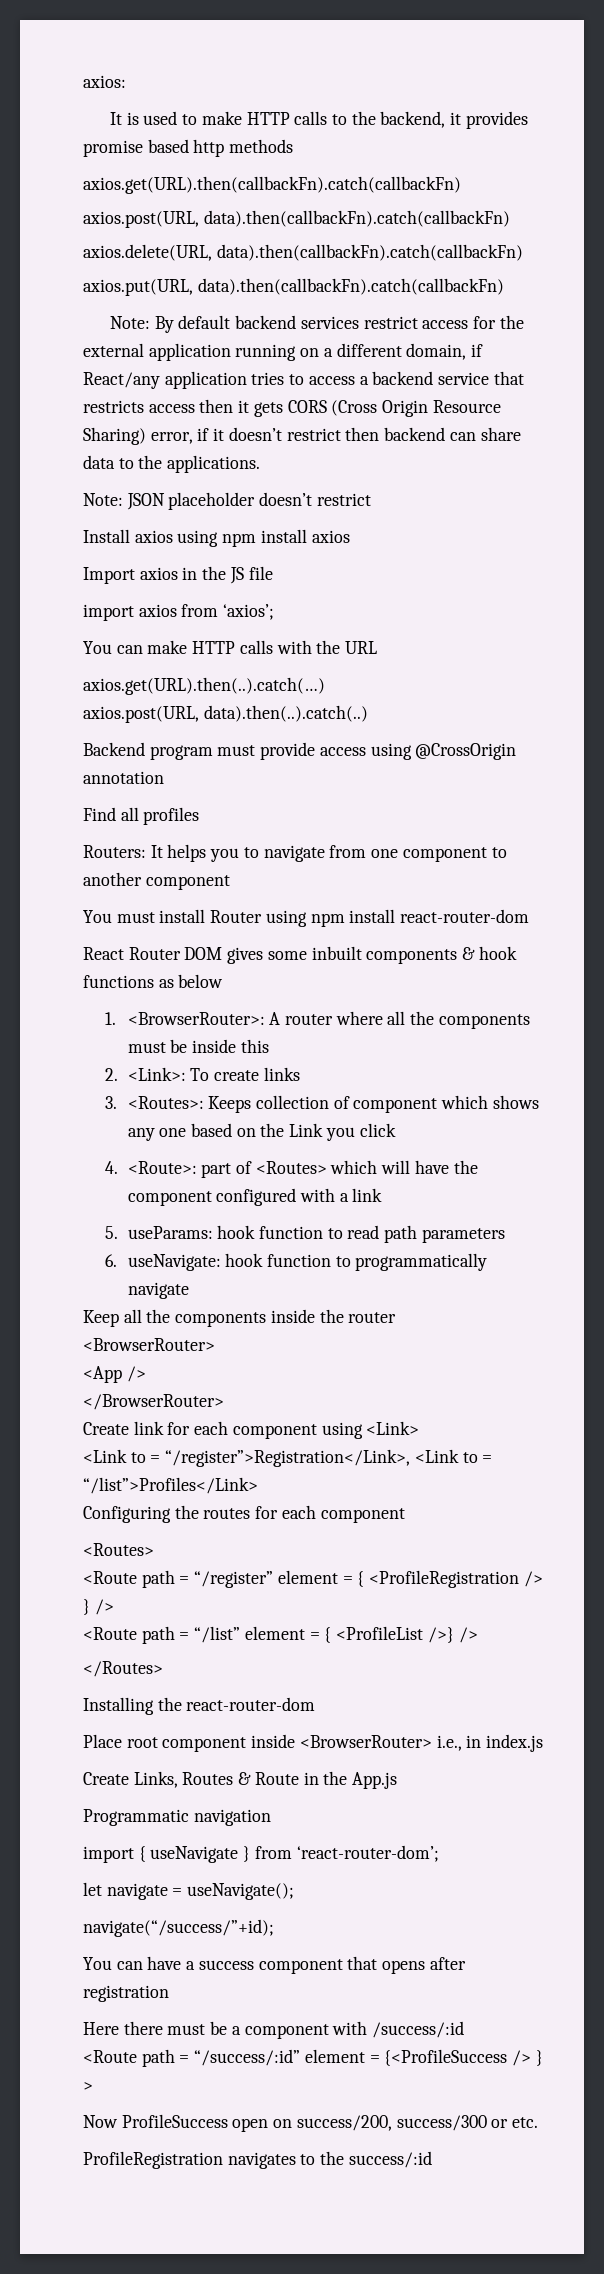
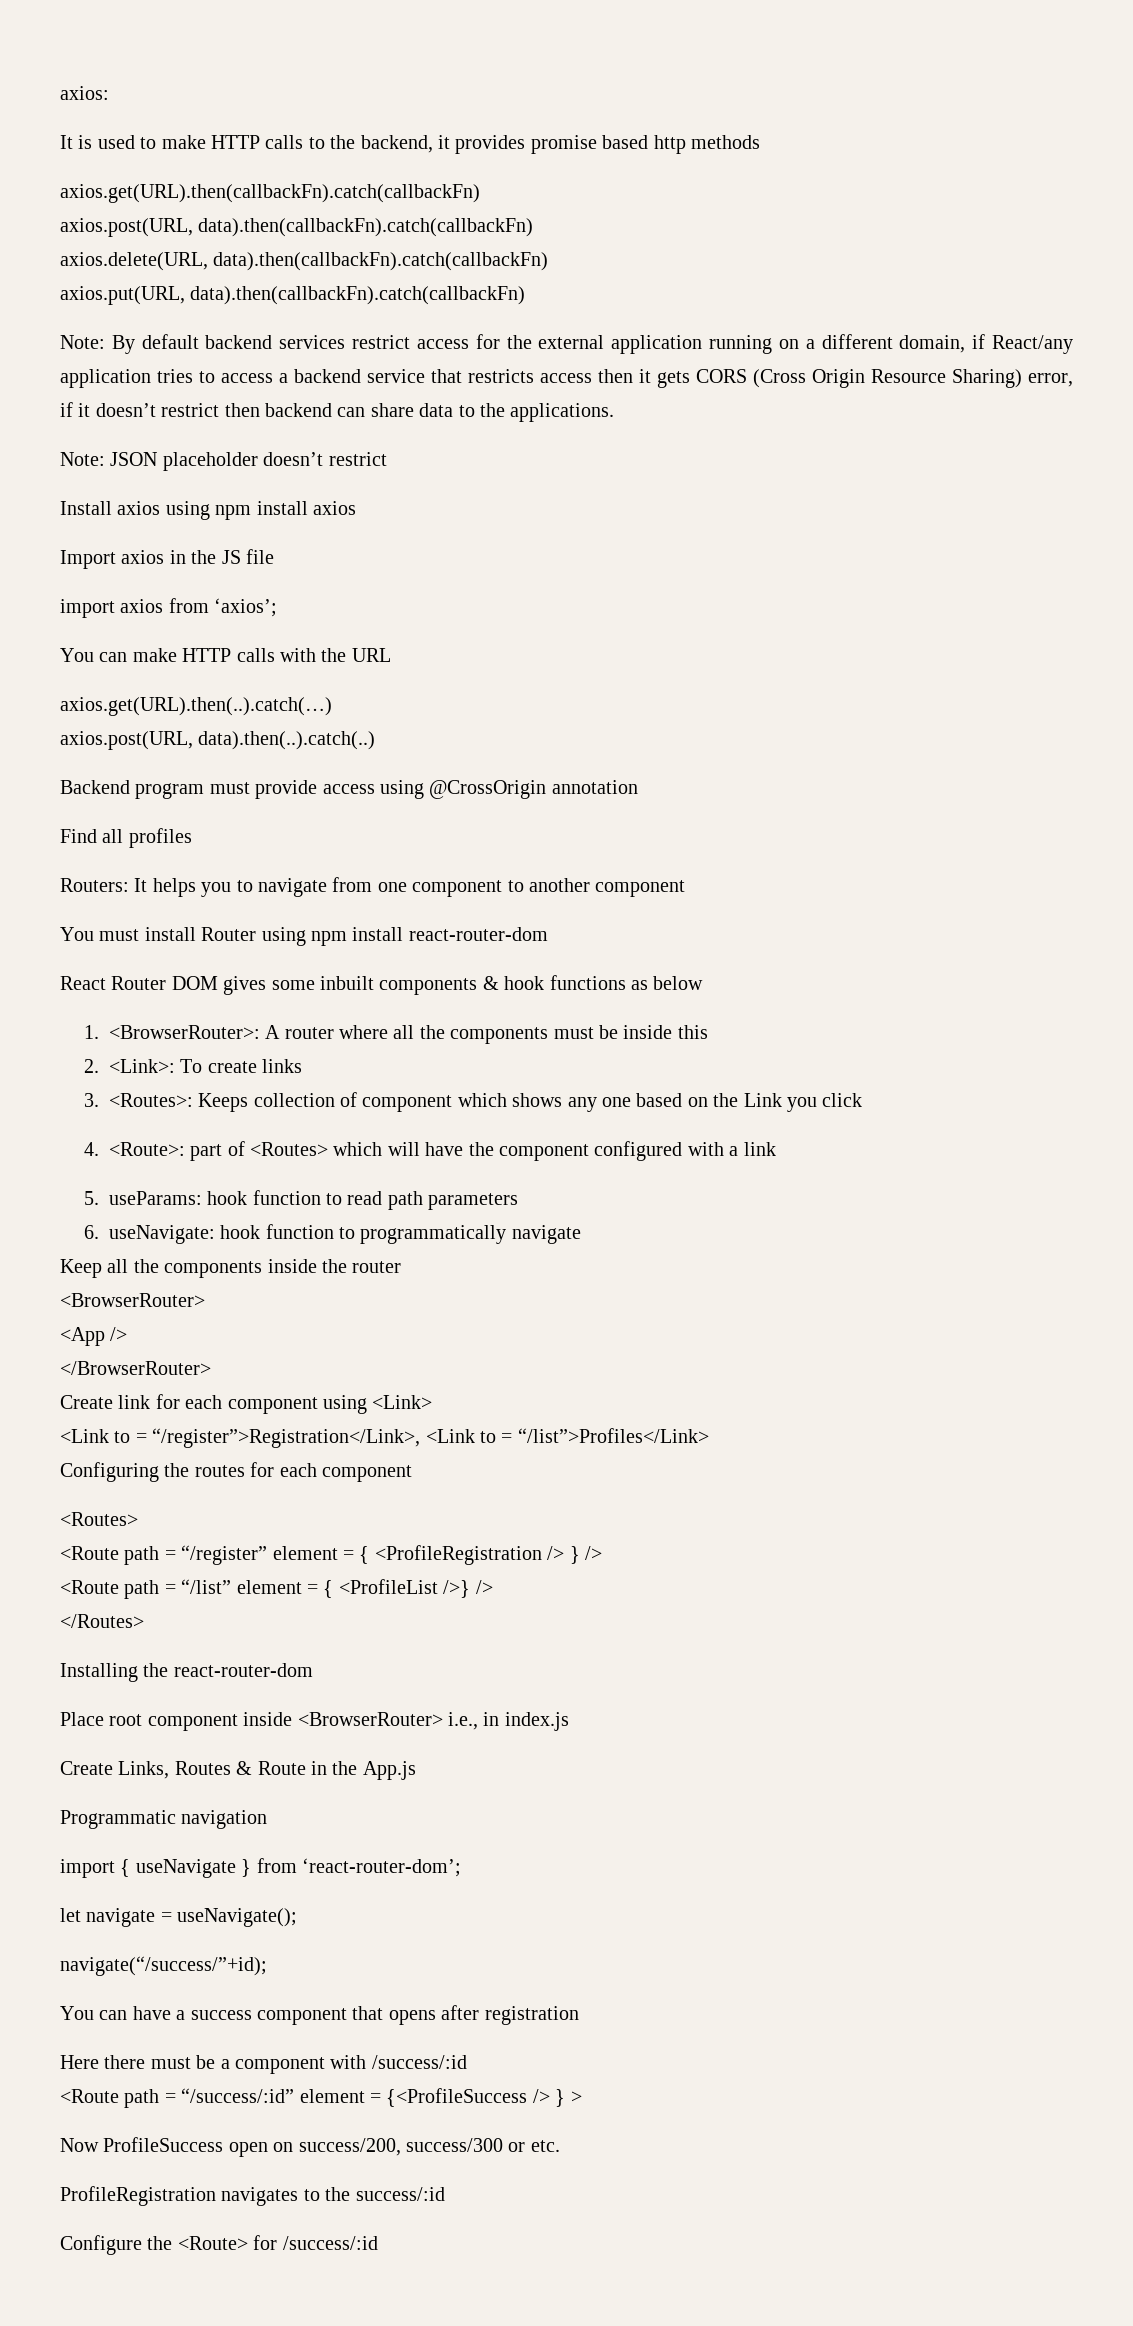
+ Configure the <Route> for /success/:id

